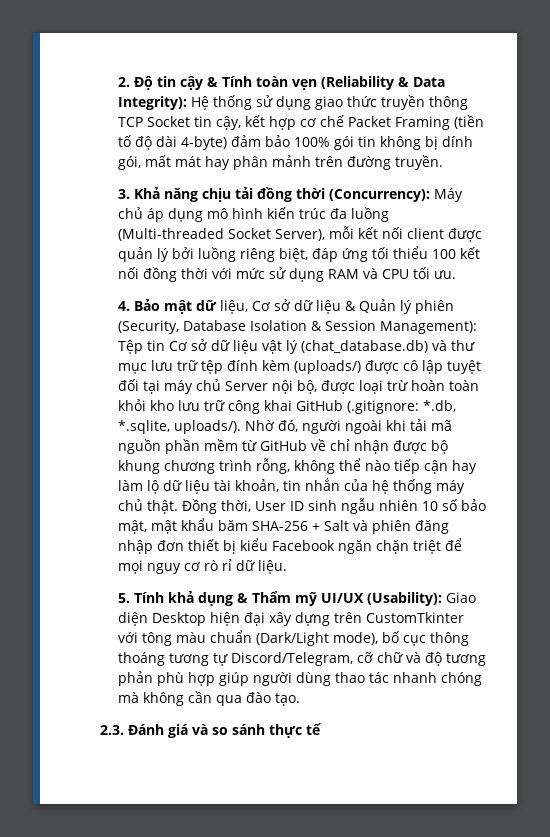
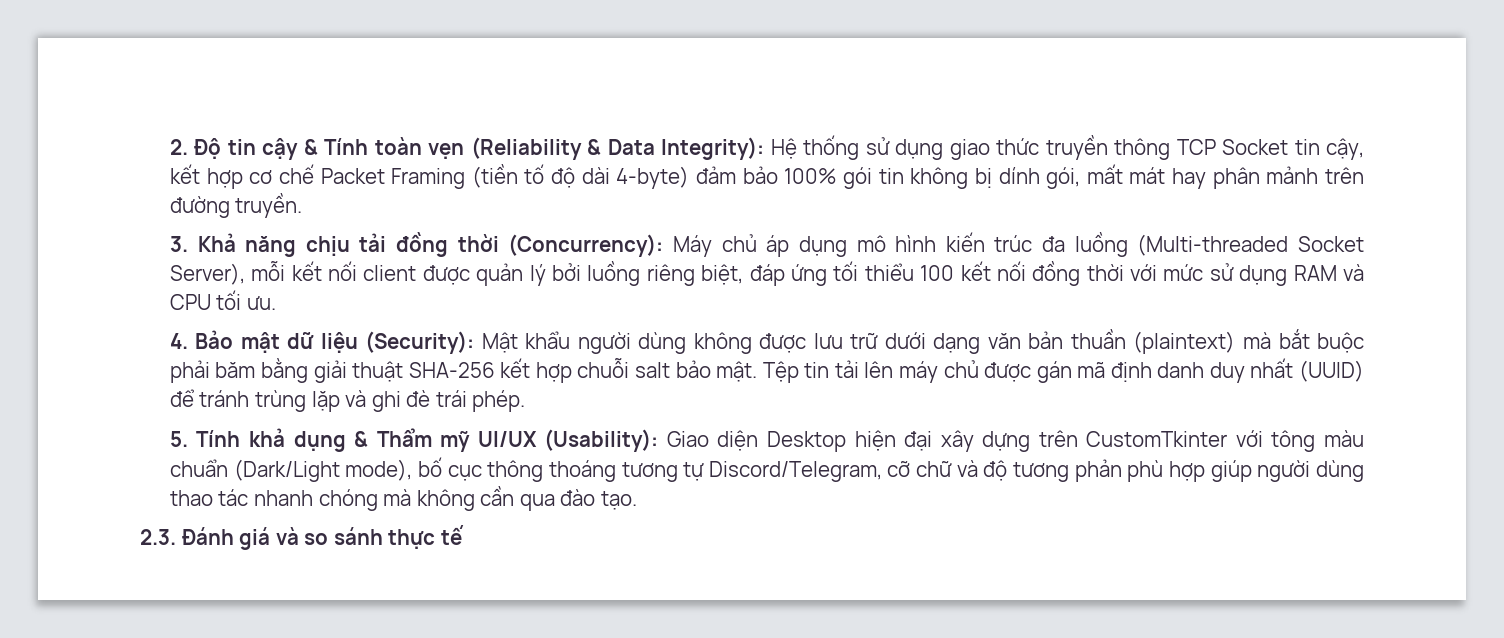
- 4. Bảo mật dữ liệu, Cơ sở dữ liệu & Quản lý phiên (Security, Database Isolation & Session Management): Tệp tin Cơ sở dữ liệu vật lý (chat_database.db) và thư mục lưu trữ tệp đính kèm (uploads/) được cô lập tuyệt đối tại máy chủ Server nội bộ, được loại trừ hoàn toàn khỏi kho lưu trữ công khai GitHub (.gitignore: *.db, *.sqlite, uploads/). Nhờ đó, người ngoài khi tải mã nguồn phần mềm từ GitHub về chỉ nhận được bộ khung chương trình rỗng, không thể nào tiếp cận hay làm lộ dữ liệu tài khoản, tin nhắn của hệ thống máy chủ thật. Đồng thời, User ID sinh ngẫu nhiên 10 số bảo mật, mật khẩu băm SHA-256 + Salt và phiên đăng nhập đơn thiết bị kiểu Facebook ngăn chặn triệt để mọi nguy cơ rò rỉ dữ liệu.
+ 4. Bảo mật dữ liệu (Security): Mật khẩu người dùng không được lưu trữ dưới dạng văn bản thuần (plaintext) mà bắt buộc phải băm bằng giải thuật SHA-256 kết hợp chuỗi salt bảo mật. Tệp tin tải lên máy chủ được gán mã định danh duy nhất (UUID) để tránh trùng lặp và ghi đè trái phép.

